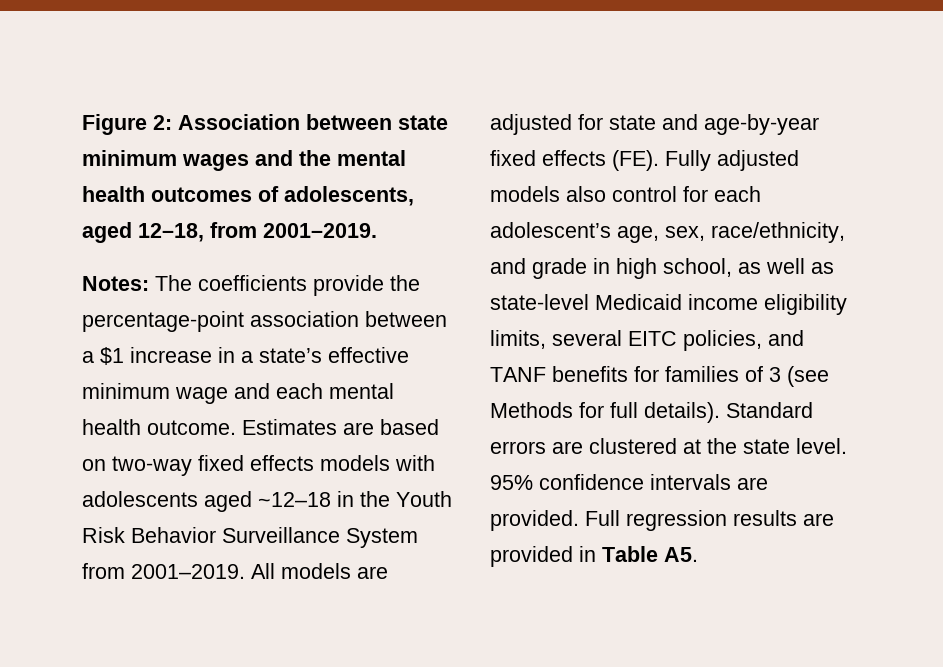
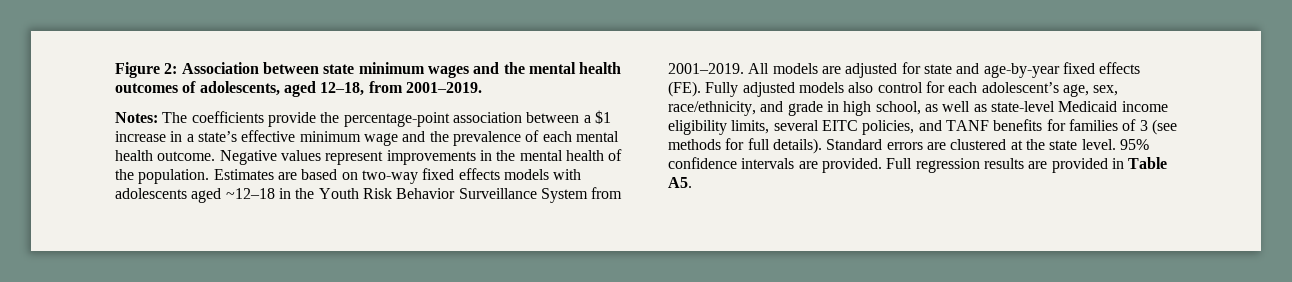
- Notes: The coefficients provide the percentage-point association between a $1 increase in a state’s effective minimum wage and each mental health outcome.
+ Notes: The coefficients provide the percentage-point association between a $1 increase in a state’s effective minimum wage and the prevalence of each mental health outcome.
+ Negative values represent improvements in the mental health of the population.
- All models are adjusted for state and age-by-year fixed effects (FE). Fully adjusted models also control for each adolescent’s age, sex, race/ethnicity, and grade in high school, as well as state-level Medicaid income eligibility limits, several EITC policies, and TANF benefits for families of 3 (see Methods for full details).
+ All models are adjusted for state and age-by-year fixed effects (FE). Fully adjusted models also control for each adolescent’s age, sex, race/ethnicity, and grade in high school, as well as state-level Medicaid income eligibility limits, several EITC policies, and TANF benefits for families of 3 (see methods for full details).

